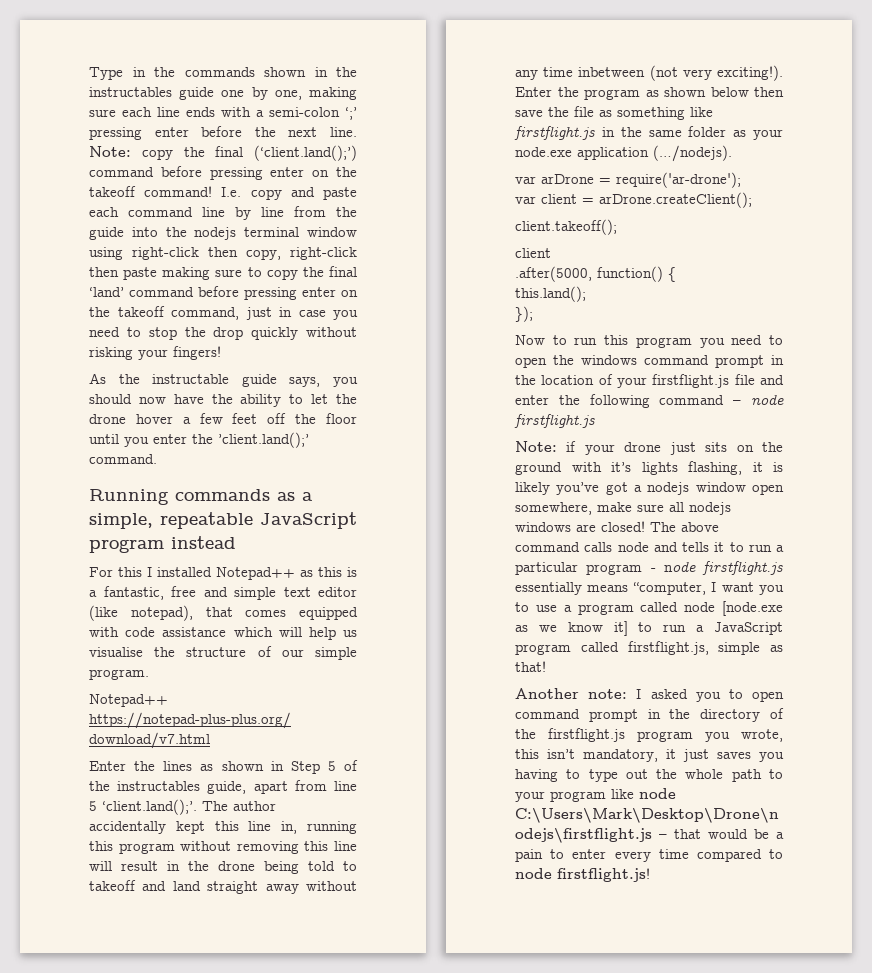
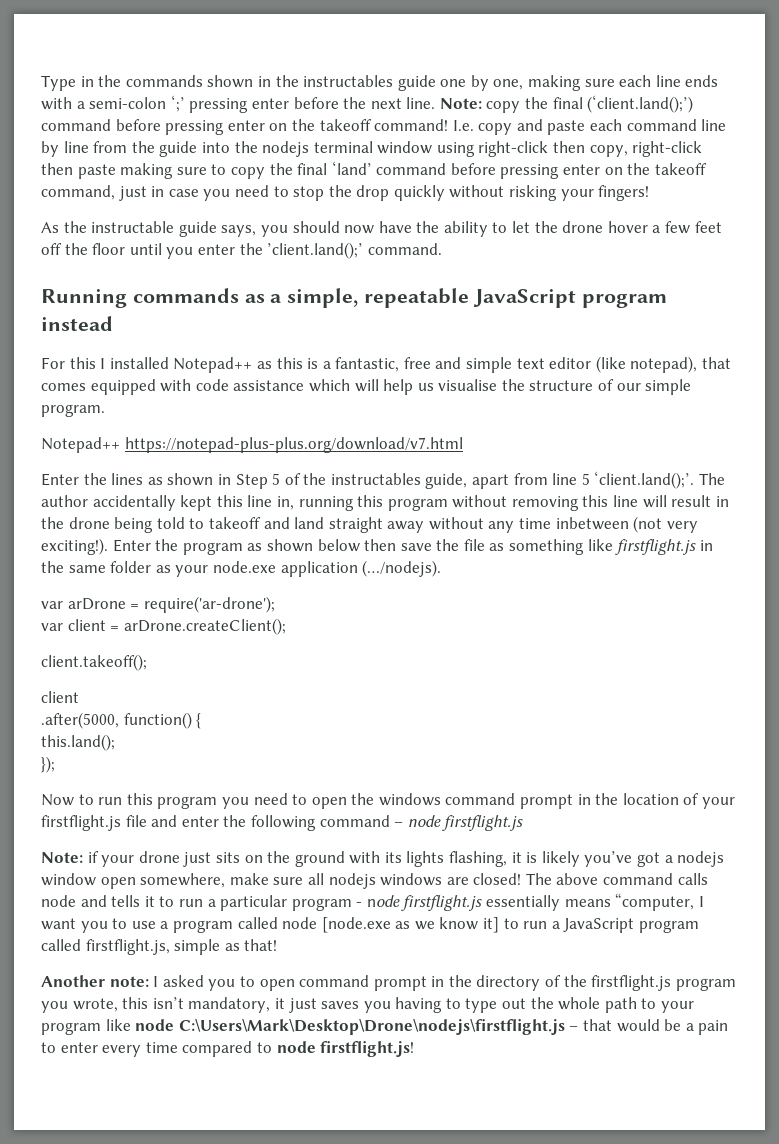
- Note: if your drone just sits on the ground with it’s lights flashing, it is likely you’ve got a nodejs window open somewhere, make sure all nodejs windows are closed!
+ Note: if your drone just sits on the ground with its lights flashing, it is likely you’ve got a nodejs window open somewhere, make sure all nodejs windows are closed!

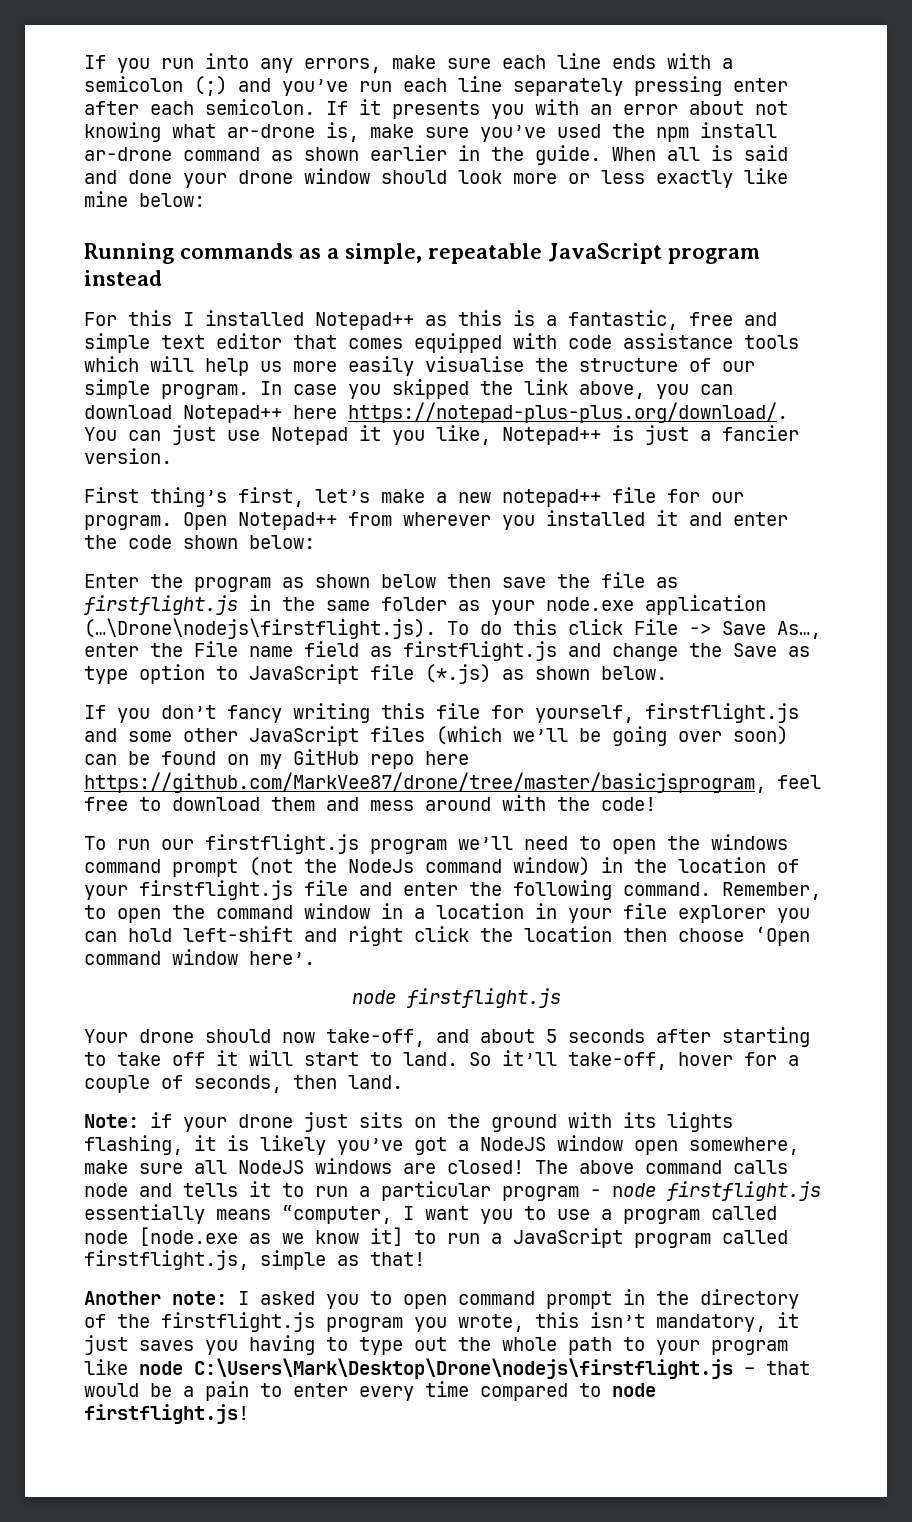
- Type in the commands shown in the instructables guide one by one, making sure each line ends with a semi-colon ‘;’ pressing enter before the next line. Note: copy the final (‘client.land();’) command before pressing enter on the takeoff command! I.e. copy and paste each command line by line from the guide into the nodejs terminal window using right-click then copy, right-click then paste making sure to copy the final ‘land’ command before pressing enter on the takeoff command, just in case you need to stop the drop quickly without risking your fingers!
- As the instructable guide says, you should now have the ability to let the drone hover a few feet off the floor until you enter the ’client.land();’ command.
+ If you run into any errors, make sure each line ends with a semicolon (;) and you’ve run each line separately pressing enter after each semicolon. If it presents you with an error about not knowing what ar-drone is, make sure you’ve used the npm install ar-drone command as shown earlier in the guide. When all is said and done your drone window should look more or less exactly like mine below:
- For this I installed Notepad++ as this is a fantastic, free and simple text editor (like notepad), that comes equipped with code assistance which will help us visualise the structure of our simple program.
- Notepad++ https://notepad-plus-plus.org/download/v7.html
- Enter the lines as shown in Step 5 of the instructables guide, apart from line 5 ‘client.land();’. The author accidentally kept this line in, running this program without removing this line will result in the drone being told to takeoff and land straight away without any time inbetween (not very exciting!). Enter the program as shown below then save the file as something like firstflight.js in the same folder as your node.exe application (…/nodejs).
- var arDrone = require('ar-drone');
- var client = arDrone.createClient();
- client.takeoff();
- client
- .after(5000, function() {
- this.land();
- });
- Now to run this program you need to open the windows command prompt in the location of your firstflight.js file and enter the following command – node firstflight.js
+ For this I installed Notepad++ as this is a fantastic, free and simple text editor that comes equipped with code assistance tools which will help us more easily visualise the structure of our simple program. In case you skipped the link above, you can download Notepad++ here https://notepad-plus-plus.org/download/. You can just use Notepad it you like, Notepad++ is just a fancier version.
+ First thing’s first, let’s make a new notepad++ file for our program. Open Notepad++ from wherever you installed it and enter the code shown below:
+ Enter the program as shown below then save the file as firstflight.js in the same folder as your node.exe application (…\Drone\nodejs\firstflight.js). To do this click File -> Save As…, enter the File name field as firstflight.js and change the Save as type option to JavaScript file (*.js) as shown below.
+ If you don’t fancy writing this file for yourself, firstflight.js and some other JavaScript files (which we’ll be going over soon) can be found on my GitHub repo here https://github.com/MarkVee87/drone/tree/master/basicjsprogram, feel free to download them and mess around with the code!
+ To run our firstflight.js program we’ll need to open the windows command prompt (not the NodeJs command window) in the location of your firstflight.js file and enter the following command. Remember, to open the command window in a location in your file explorer you can hold left-shift and right click the location then choose ‘Open command window here’.
+ node firstflight.js
+ Your drone should now take-off, and about 5 seconds after starting to take off it will start to land. So it’ll take-off, hover for a couple of seconds, then land.
- Note: if your drone just sits on the ground with its lights flashing, it is likely you’ve got a nodejs window open somewhere, make sure all nodejs windows are closed!
+ Note: if your drone just sits on the ground with its lights flashing, it is likely you’ve got a NodeJS window open somewhere, make sure all NodeJS windows are closed!

